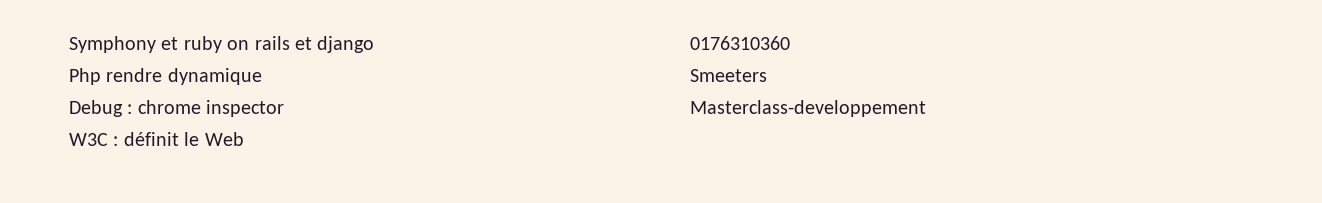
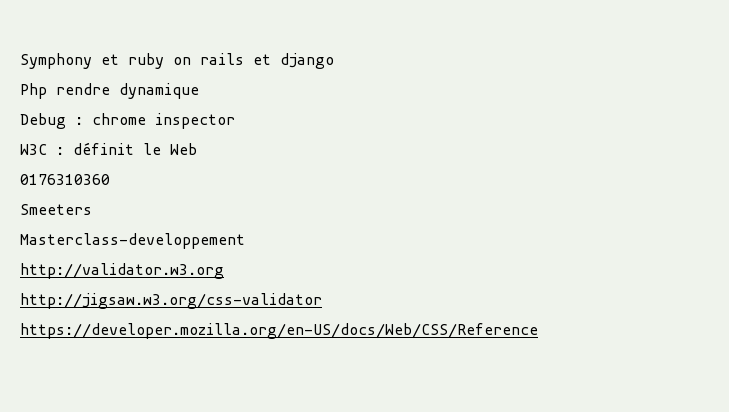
+ http://validator.w3.org
+ http://jigsaw.w3.org/css-validator
+ https://developer.mozilla.org/en-US/docs/Web/CSS/Reference

